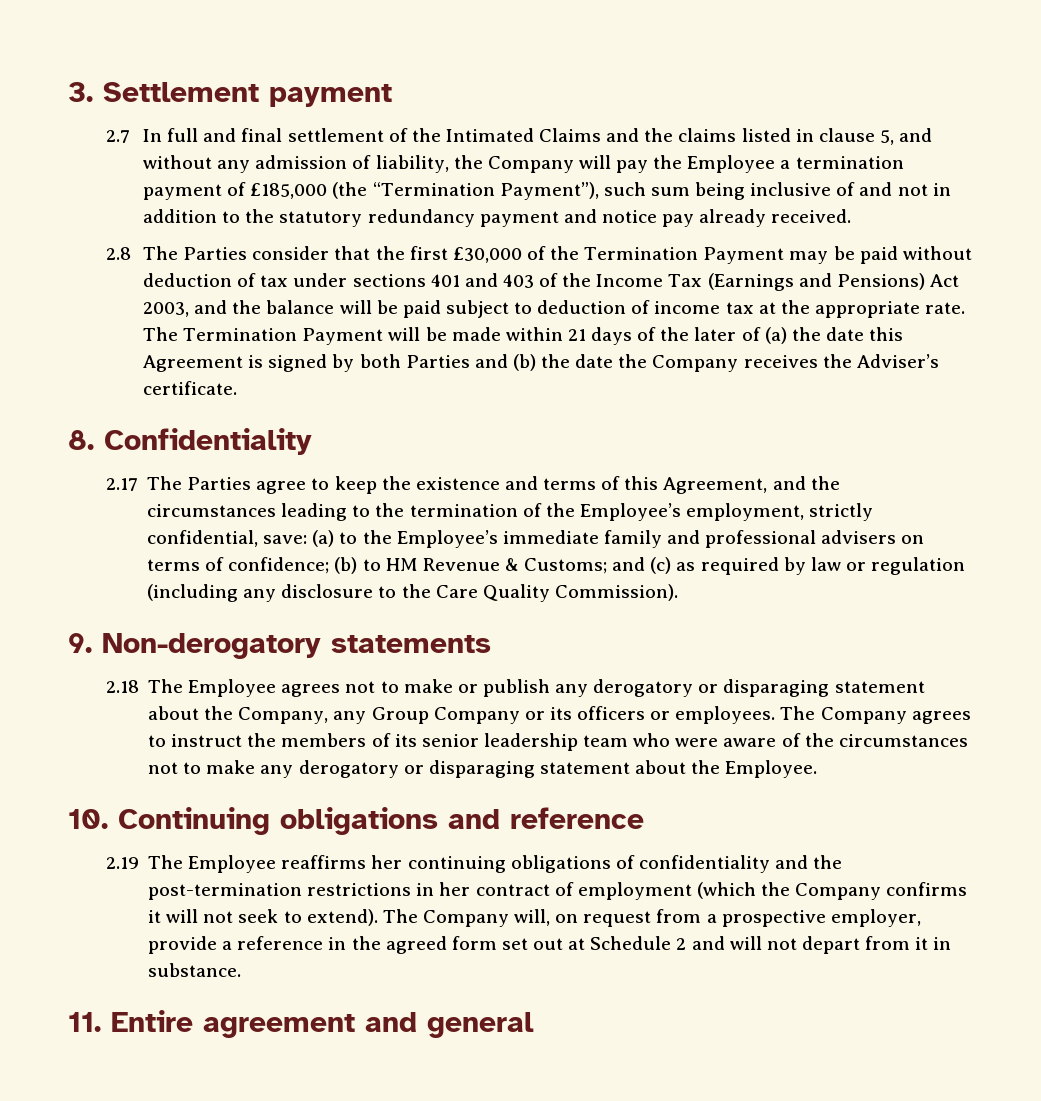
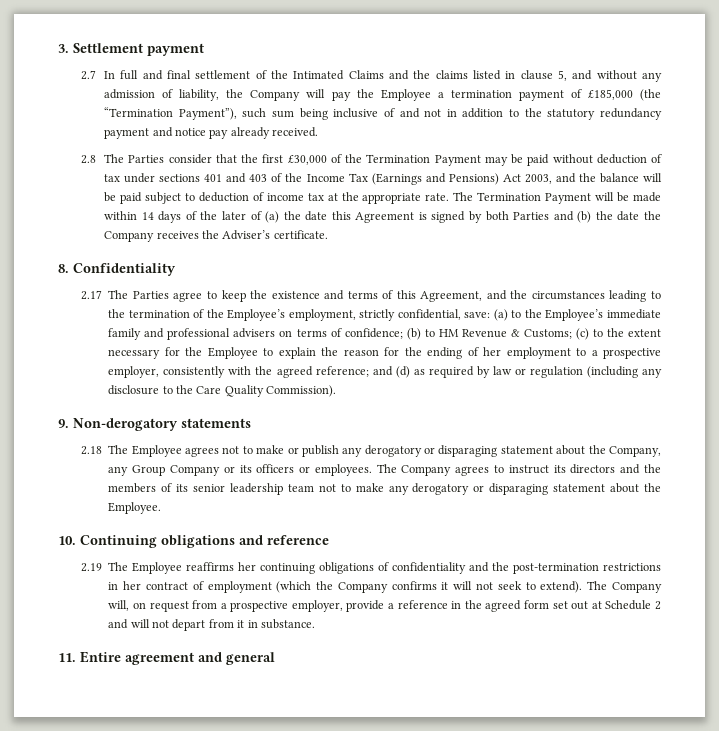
- The Termination Payment will be made within 21 days of the later of (a) the date this Agreement is signed by both Parties and (b) the date the Company receives the Adviser’s certificate.
+ The Termination Payment will be made within 14 days of the later of (a) the date this Agreement is signed by both Parties and (b) the date the Company receives the Adviser’s certificate.
- 2.17 The Parties agree to keep the existence and terms of this Agreement, and the circumstances leading to the termination of the Employee’s employment, strictly confidential, save: (a) to the Employee’s immediate family and professional advisers on terms of confidence; (b) to HM Revenue & Customs; and (c) as required by law or regulation (including any disclosure to the Care Quality Commission).
+ 2.17 The Parties agree to keep the existence and terms of this Agreement, and the circumstances leading to the termination of the Employee’s employment, strictly confidential, save: (a) to the Employee’s immediate family and professional advisers on terms of confidence; (b) to HM Revenue & Customs; (c) to the extent necessary for the Employee to explain the reason for the ending of her employment to a prospective employer, consistently with the agreed reference; and (d) as required by law or regulation (including any disclosure to the Care Quality Commission).
- The Company agrees to instruct the members of its senior leadership team who were aware of the circumstances not to make any derogatory or disparaging statement about the Employee.
+ The Company agrees to instruct its directors and the members of its senior leadership team not to make any derogatory or disparaging statement about the Employee.

